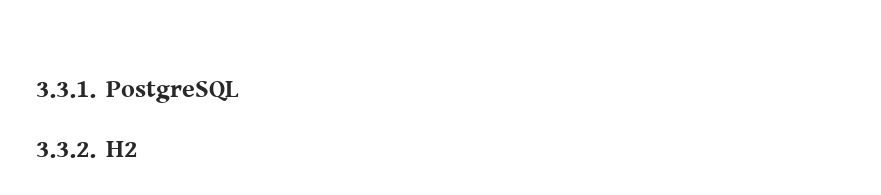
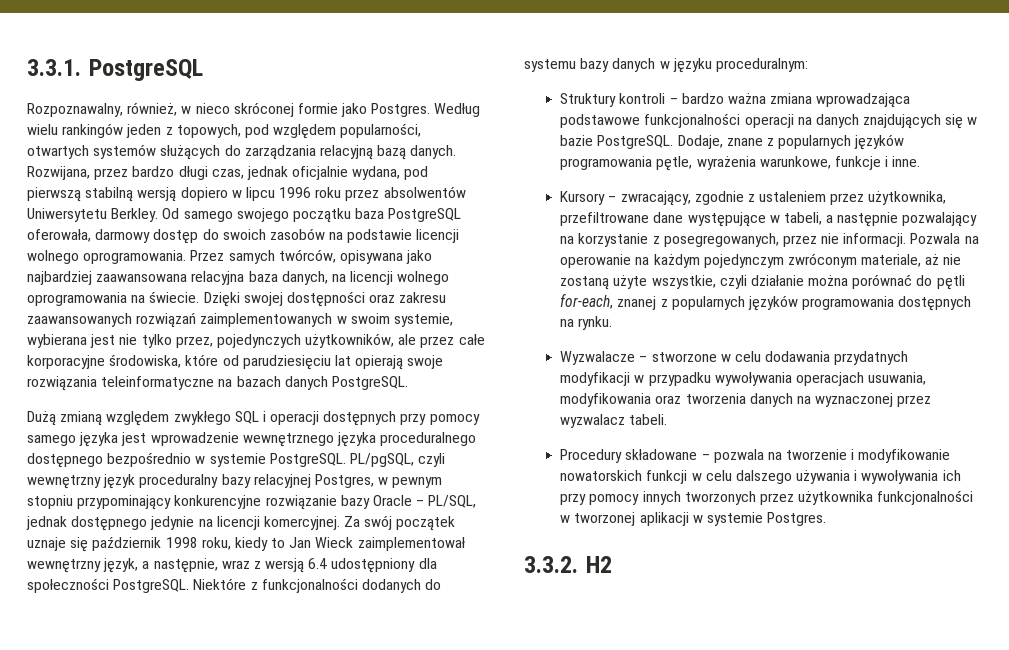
+ Rozpoznawalny, również, w nieco skróconej formie jako Postgres. Według wielu rankingów jeden z topowych, pod względem popularności, otwartych systemów służących do zarządzania relacyjną bazą danych. Rozwijana, przez bardzo długi czas, jednak oficjalnie wydana, pod pierwszą stabilną wersją dopiero w lipcu 1996 roku przez absolwentów Uniwersytetu Berkley. Od samego swojego początku baza PostgreSQL oferowała, darmowy dostęp do swoich zasobów na podstawie licencji wolnego oprogramowania. Przez samych twórców, opisywana jako najbardziej zaawansowana relacyjna baza danych, na licencji wolnego oprogramowania na świecie. Dzięki swojej dostępności oraz zakresu zaawansowanych rozwiązań zaimplementowanych w swoim systemie, wybierana jest nie tylko przez, pojedynczych użytkowników, ale przez całe korporacyjne środowiska, które od parudziesięciu lat opierają swoje rozwiązania teleinformatyczne na bazach danych PostgreSQL.
+ Dużą zmianą względem zwykłego SQL i operacji dostępnych przy pomocy samego języka jest wprowadzenie wewnętrznego języka proceduralnego dostępnego bezpośrednio w systemie PostgreSQL. PL/pgSQL, czyli wewnętrzny język proceduralny bazy relacyjnej Postgres, w pewnym stopniu przypominający konkurencyjne rozwiązanie bazy Oracle – PL/SQL, jednak dostępnego jedynie na licencji komercyjnej. Za swój początek uznaje się październik 1998 roku, kiedy to Jan Wieck zaimplementował wewnętrzny język, a następnie, wraz z wersją 6.4 udostępniony dla społeczności PostgreSQL. Niektóre z funkcjonalności dodanych do systemu bazy danych w języku proceduralnym:
+ Struktury kontroli – bardzo ważna zmiana wprowadzająca podstawowe funkcjonalności operacji na danych znajdujących się w bazie PostgreSQL. Dodaje, znane z popularnych języków programowania pętle, wyrażenia warunkowe, funkcje i inne.
+ Kursory – zwracający, zgodnie z ustaleniem przez użytkownika, przefiltrowane dane występujące w tabeli, a następnie pozwalający na korzystanie z posegregowanych, przez nie informacji. Pozwala na operowanie na każdym pojedynczym zwróconym materiale, aż nie zostaną użyte wszystkie, czyli działanie można porównać do pętli for-each, znanej z popularnych języków programowania dostępnych na rynku.
+ Wyzwalacze – stworzone w celu dodawania przydatnych modyfikacji w przypadku wywoływania operacjach usuwania, modyfikowania oraz tworzenia danych na wyznaczonej przez wyzwalacz tabeli.
+ Procedury składowane – pozwala na tworzenie i modyfikowanie nowatorskich funkcji w celu dalszego używania i wywoływania ich przy pomocy innych tworzonych przez użytkownika funkcjonalności w tworzonej aplikacji w systemie Postgres.

